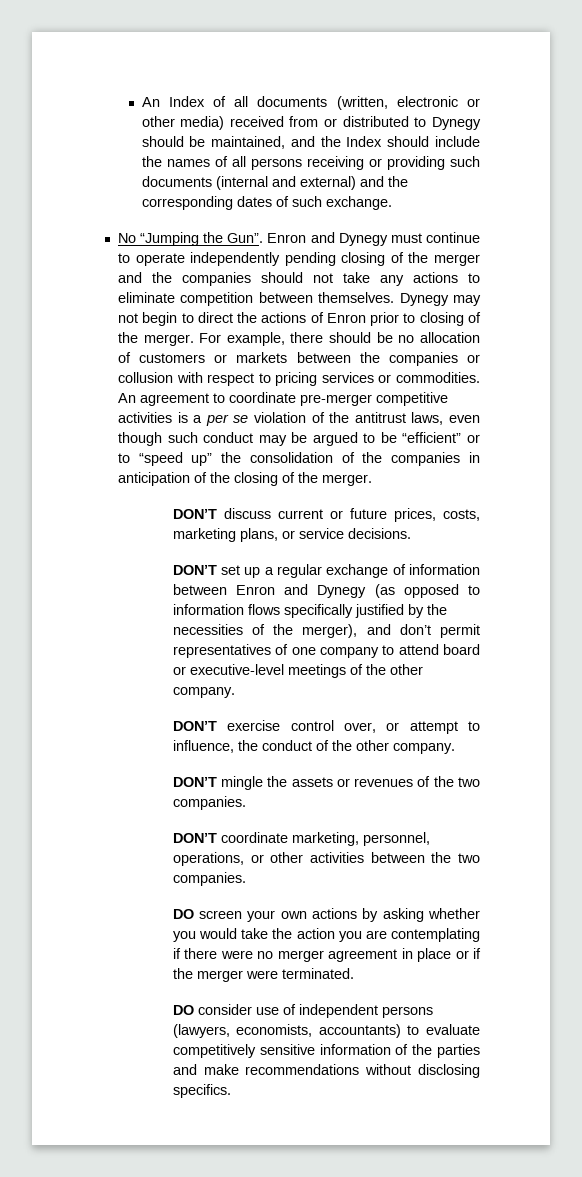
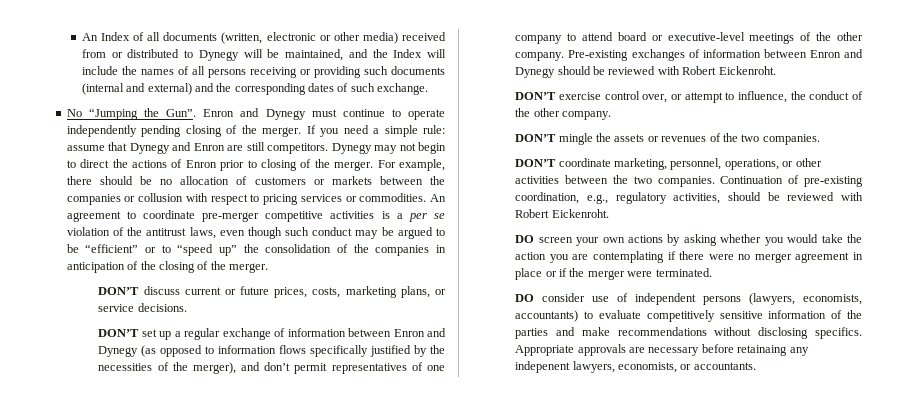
- An Index of all documents (written, electronic or other media) received from or distributed to Dynegy should be maintained, and the Index should include the names of all persons receiving or providing such documents (internal and external) and the corresponding dates of such exchange.
+ An Index of all documents (written, electronic or other media) received from or distributed to Dynegy will be maintained, and the Index will include the names of all persons receiving or providing such documents (internal and external) and the corresponding dates of such exchange.
- Enron and Dynegy must continue to operate independently pending closing of the merger and the companies should not take any actions to eliminate competition between themselves.
+ Enron and Dynegy must continue to operate independently pending closing of the merger. If you need a simple rule: assume that Dynegy and Enron are still competitors.
+ Pre-existing exchanges of information between Enron and Dynegy should be reviewed with Robert Eickenroht.
+ Continuation of pre-existing coordination, e.g., regulatory activities, should be reviewed with Robert Eickenroht.
+ Appropriate approvals are necessary before retainaing any indepenent lawyers, economists, or accountants.

